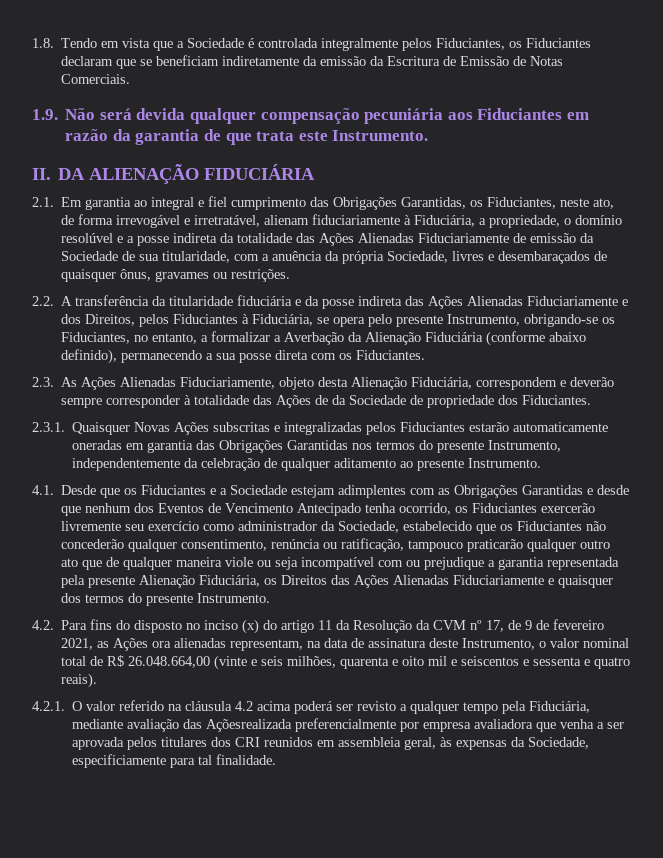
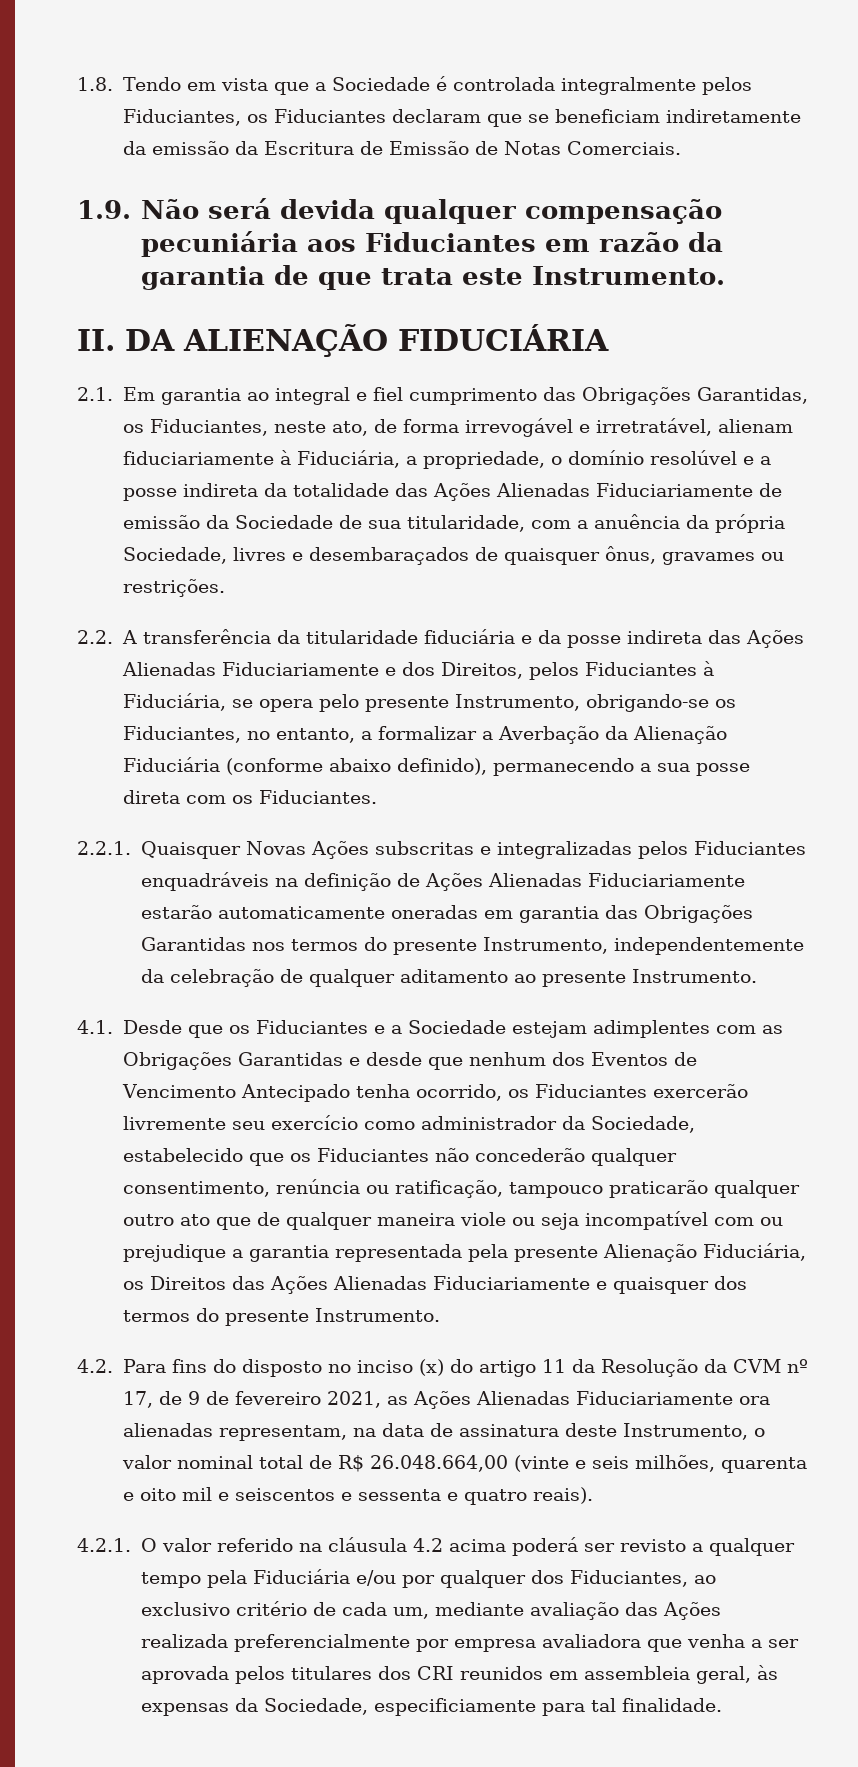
- 2.3. As Ações Alienadas Fiduciariamente, objeto desta Alienação Fiduciária, correspondem e deverão sempre corresponder à totalidade das Ações de da Sociedade de propriedade dos Fiduciantes.
- 2.3.1. Quaisquer Novas Ações subscritas e integralizadas pelos Fiduciantes estarão automaticamente oneradas em garantia das Obrigações Garantidas nos termos do presente Instrumento, independentemente da celebração de qualquer aditamento ao presente Instrumento.
+ 2.2.1. Quaisquer Novas Ações subscritas e integralizadas pelos Fiduciantes enquadráveis na definição de Ações Alienadas Fiduciariamente estarão automaticamente oneradas em garantia das Obrigações Garantidas nos termos do presente Instrumento, independentemente da celebração de qualquer aditamento ao presente Instrumento.
- 4.2. Para fins do disposto no inciso (x) do artigo 11 da Resolução da CVM nº 17, de 9 de fevereiro 2021, as Ações ora alienadas representam, na data de assinatura deste Instrumento, o valor nominal total de R$ 26.048.664,00 (vinte e seis milhões, quarenta e oito mil e seiscentos e sessenta e quatro reais).
+ 4.2. Para fins do disposto no inciso (x) do artigo 11 da Resolução da CVM nº 17, de 9 de fevereiro 2021, as Ações Alienadas Fiduciariamente ora alienadas representam, na data de assinatura deste Instrumento, o valor nominal total de R$ 26.048.664,00 (vinte e seis milhões, quarenta e oito mil e seiscentos e sessenta e quatro reais).
- 4.2.1. O valor referido na cláusula 4.2 acima poderá ser revisto a qualquer tempo pela Fiduciária, mediante avaliação das Açõesrealizada preferencialmente por empresa avaliadora que venha a ser aprovada pelos titulares dos CRI reunidos em assembleia geral, às expensas da Sociedade, especificiamente para tal finalidade.
+ 4.2.1. O valor referido na cláusula 4.2 acima poderá ser revisto a qualquer tempo pela Fiduciária e/ou por qualquer dos Fiduciantes, ao exclusivo critério de cada um, mediante avaliação das Ações realizada preferencialmente por empresa avaliadora que venha a ser aprovada pelos titulares dos CRI reunidos em assembleia geral, às expensas da Sociedade, especificiamente para tal finalidade.

